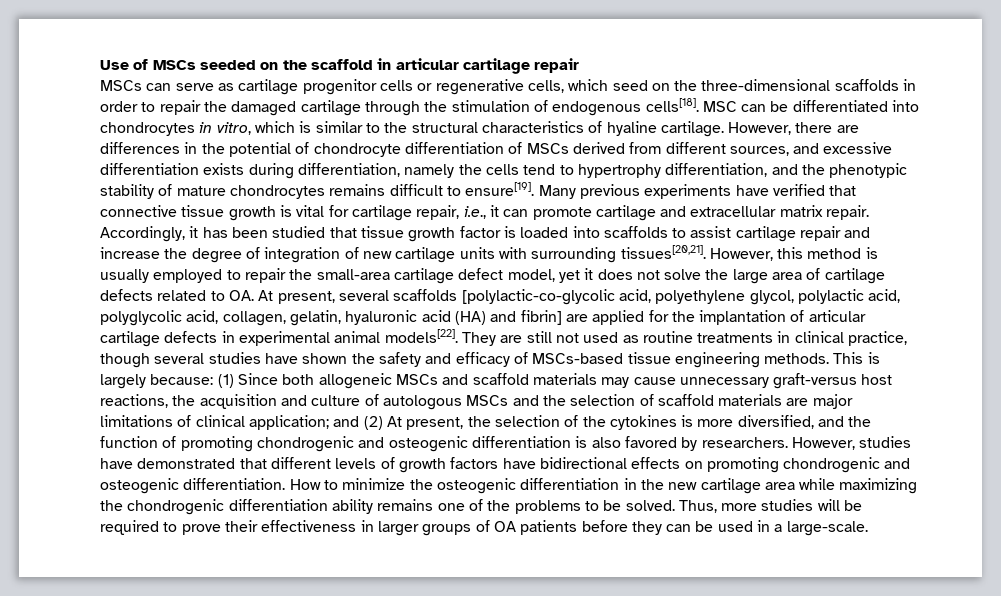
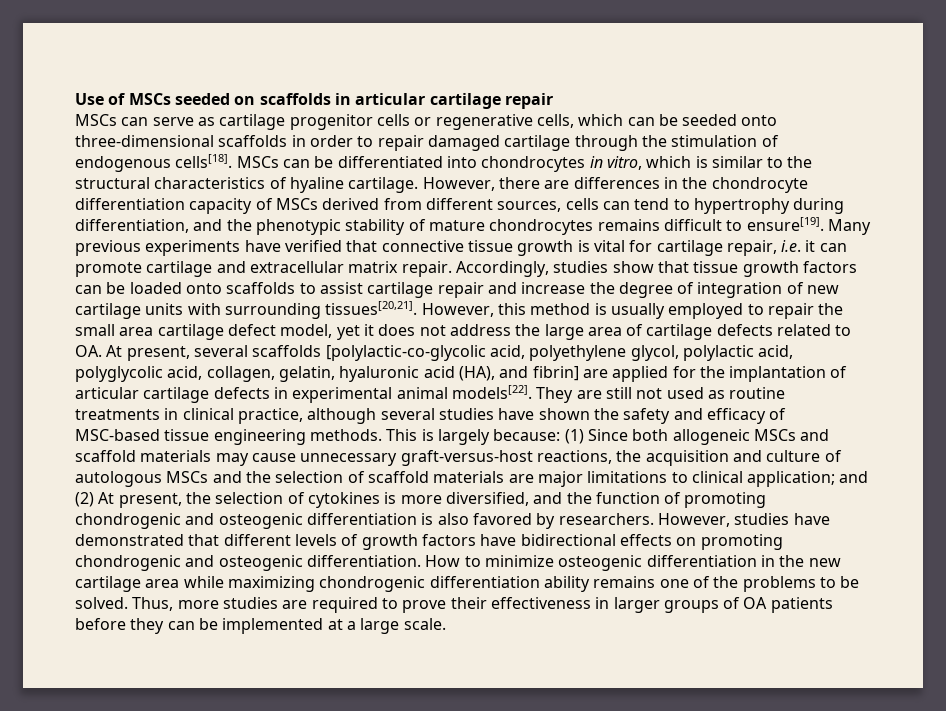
- Use of MSCs seeded on the scaffold in articular cartilage repair
+ Use of MSCs seeded on scaffolds in articular cartilage repair
- MSCs can serve as cartilage progenitor cells or regenerative cells, which seed on the three-dimensional scaffolds in order to repair the damaged cartilage through the stimulation of endogenous cells[18].
+ MSCs can serve as cartilage progenitor cells or regenerative cells, which can be seeded onto three-dimensional scaffolds in order to repair damaged cartilage through the stimulation of endogenous cells[18].
- MSC can be differentiated into chondrocytes in vitro, which is similar to the structural characteristics of hyaline cartilage.
+ MSCs can be differentiated into chondrocytes in vitro, which is similar to the structural characteristics of hyaline cartilage.
- However, there are differences in the potential of chondrocyte differentiation of MSCs derived from different sources, and excessive differentiation exists during differentiation, namely the cells tend to hypertrophy differentiation, and the phenotypic stability of mature chondrocytes remains difficult to ensure[19].
+ However, there are differences in the chondrocyte differentiation capacity of MSCs derived from different sources, cells can tend to hypertrophy during differentiation, and the phenotypic stability of mature chondrocytes remains difficult to ensure[19].
- Many previous experiments have verified that connective tissue growth is vital for cartilage repair, i.e., it can promote cartilage and extracellular matrix repair.
+ Many previous experiments have verified that connective tissue growth is vital for cartilage repair, i.e. it can promote cartilage and extracellular matrix repair.
- Accordingly, it has been studied that tissue growth factor is loaded into scaffolds to assist cartilage repair and increase the degree of integration of new cartilage units with surrounding tissues[20,21].
+ Accordingly, studies show that tissue growth factors can be loaded onto scaffolds to assist cartilage repair and increase the degree of integration of new cartilage units with surrounding tissues[20,21].
- However, this method is usually employed to repair the small-area cartilage defect model, yet it does not solve the large area of cartilage defects related to OA. At present, several scaffolds [polylactic-co-glycolic acid, polyethylene glycol, polylactic acid, polyglycolic acid, collagen, gelatin, hyaluronic acid (HA) and fibrin] are applied for the implantation of articular cartilage defects in experimental animal models[22].
+ However, this method is usually employed to repair the small area cartilage defect model, yet it does not address the large area of cartilage defects related to OA. At present, several scaffolds [polylactic-co-glycolic acid, polyethylene glycol, polylactic acid, polyglycolic acid, collagen, gelatin, hyaluronic acid (HA), and fibrin] are applied for the implantation of articular cartilage defects in experimental animal models[22].
- They are still not used as routine treatments in clinical practice, though several studies have shown the safety and efficacy of MSCs-based tissue engineering methods.
+ They are still not used as routine treatments in clinical practice, although several studies have shown the safety and efficacy of MSC-based tissue engineering methods.
- This is largely because: (1) Since both allogeneic MSCs and scaffold materials may cause unnecessary graft-versus host reactions, the acquisition and culture of autologous MSCs and the selection of scaffold materials are major limitations of clinical application; and (2) At present, the selection of the cytokines is more diversified, and the function of promoting chondrogenic and osteogenic differentiation is also favored by researchers.
+ This is largely because: (1) Since both allogeneic MSCs and scaffold materials may cause unnecessary graft-versus-host reactions, the acquisition and culture of autologous MSCs and the selection of scaffold materials are major limitations to clinical application; and (2) At present, the selection of cytokines is more diversified, and the function of promoting chondrogenic and osteogenic differentiation is also favored by researchers.
- How to minimize the osteogenic differentiation in the new cartilage area while maximizing the chondrogenic differentiation ability remains one of the problems to be solved.
+ How to minimize osteogenic differentiation in the new cartilage area while maximizing chondrogenic differentiation ability remains one of the problems to be solved.
- Thus, more studies will be required to prove their effectiveness in larger groups of OA patients before they can be used in a large-scale.
+ Thus, more studies are required to prove their effectiveness in larger groups of OA patients before they can be implemented at a large scale.

